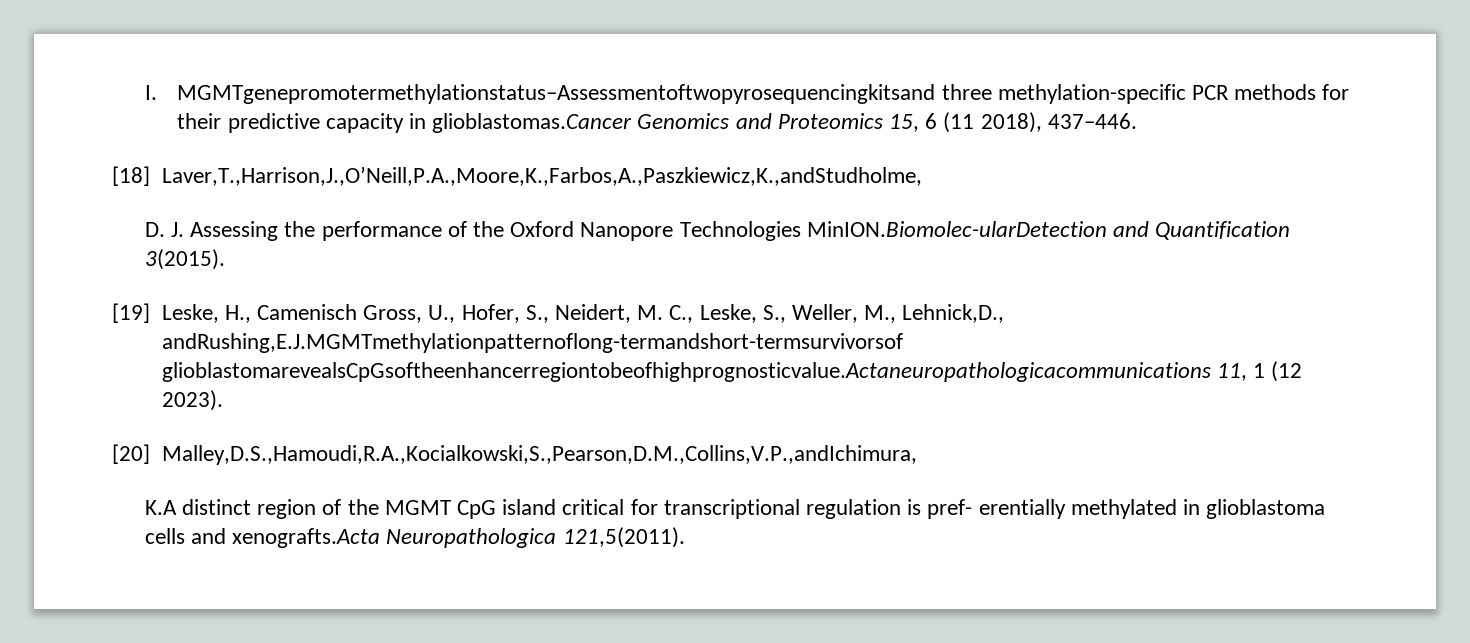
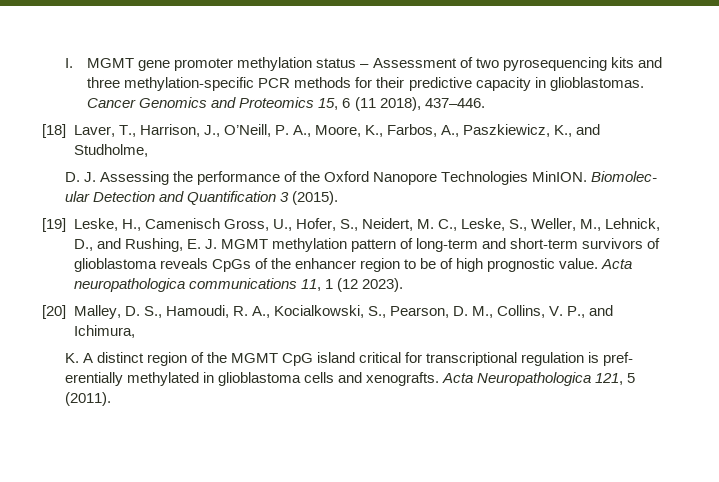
- I. MGMTgenepromotermethylationstatus–Assessmentoftwopyrosequencingkitsand three methylation-specific PCR methods for their predictive capacity in glioblastomas.Cancer Genomics and Proteomics 15, 6 (11 2018), 437–446.
+ I. MGMT gene promoter methylation status – Assessment of two pyrosequencing kits and three methylation-specific PCR methods for their predictive capacity in glioblastomas. Cancer Genomics and Proteomics 15, 6 (11 2018), 437–446.
- [18] Laver,T.,Harrison,J.,O’Neill,P.A.,Moore,K.,Farbos,A.,Paszkiewicz,K.,andStudholme,
+ [18] Laver, T., Harrison, J., O’Neill, P. A., Moore, K., Farbos, A., Paszkiewicz, K., and Studholme,
- D. J. Assessing the performance of the Oxford Nanopore Technologies MinION.Biomolec-ularDetection and Quantification 3(2015).
+ D. J. Assessing the performance of the Oxford Nanopore Technologies MinION. Biomolec- ular Detection and Quantification 3 (2015).
- [19] Leske, H., Camenisch Gross, U., Hofer, S., Neidert, M. C., Leske, S., Weller, M., Lehnick,D., andRushing,E.J.MGMTmethylationpatternoflong-termandshort-termsurvivorsof glioblastomarevealsCpGsoftheenhancerregiontobeofhighprognosticvalue.Actaneuropathologicacommunications 11, 1 (12 2023).
+ [19] Leske, H., Camenisch Gross, U., Hofer, S., Neidert, M. C., Leske, S., Weller, M., Lehnick, D., and Rushing, E. J. MGMT methylation pattern of long-term and short-term survivors of glioblastoma reveals CpGs of the enhancer region to be of high prognostic value. Acta neuropathologica communications 11, 1 (12 2023).
- [20] Malley,D.S.,Hamoudi,R.A.,Kocialkowski,S.,Pearson,D.M.,Collins,V.P.,andIchimura,
- K.A distinct region of the MGMT CpG island critical for transcriptional regulation is pref- erentially methylated in glioblastoma cells and xenografts.Acta Neuropathologica 121,5(2011).
+ [20] Malley, D. S., Hamoudi, R. A., Kocialkowski, S., Pearson, D. M., Collins, V. P., and Ichimura,
+ K. A distinct region of the MGMT CpG island critical for transcriptional regulation is pref- erentially methylated in glioblastoma cells and xenografts. Acta Neuropathologica 121, 5 (2011).

